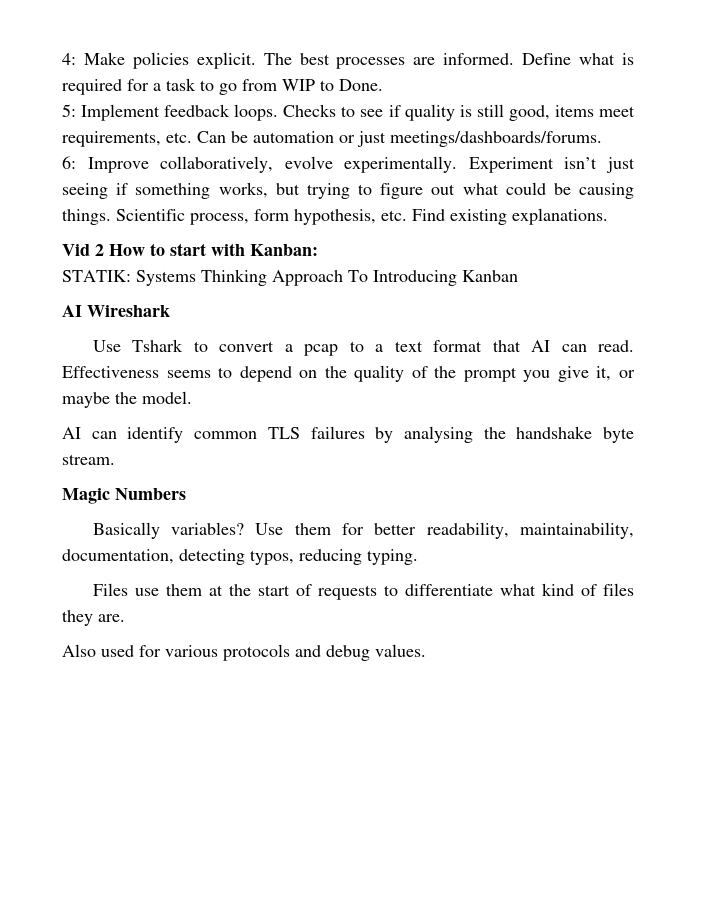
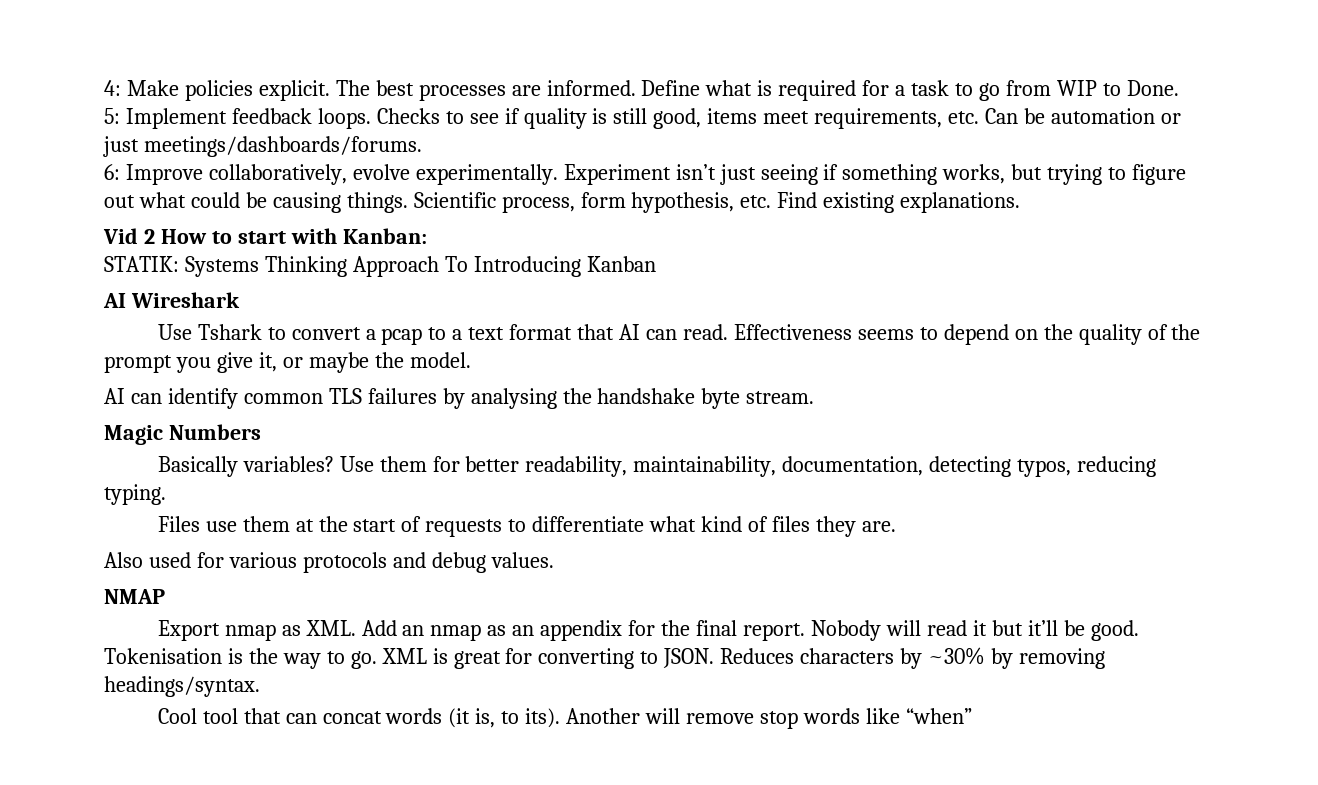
+ NMAP
+ Export nmap as XML. Add an nmap as an appendix for the final report. Nobody will read it but it’ll be good. Tokenisation is the way to go. XML is great for converting to JSON. Reduces characters by ~30% by removing headings/syntax.
+ Cool tool that can concat words (it is, to its). Another will remove stop words like “when”

